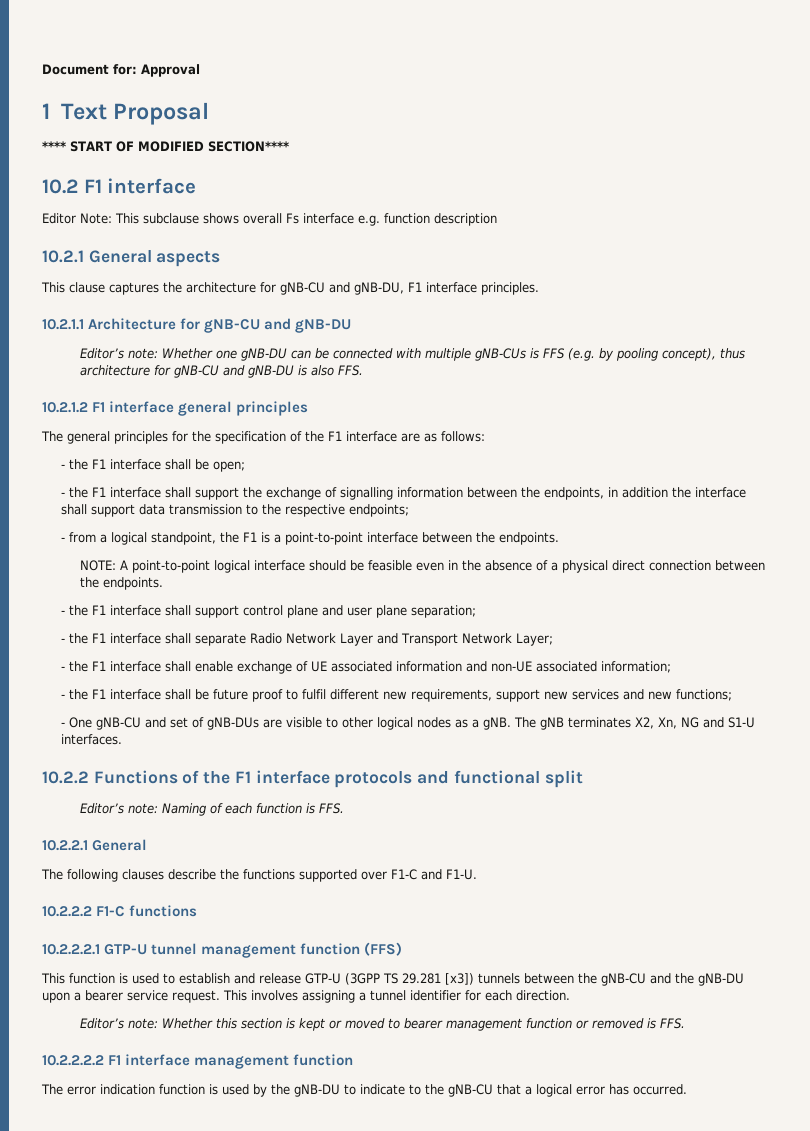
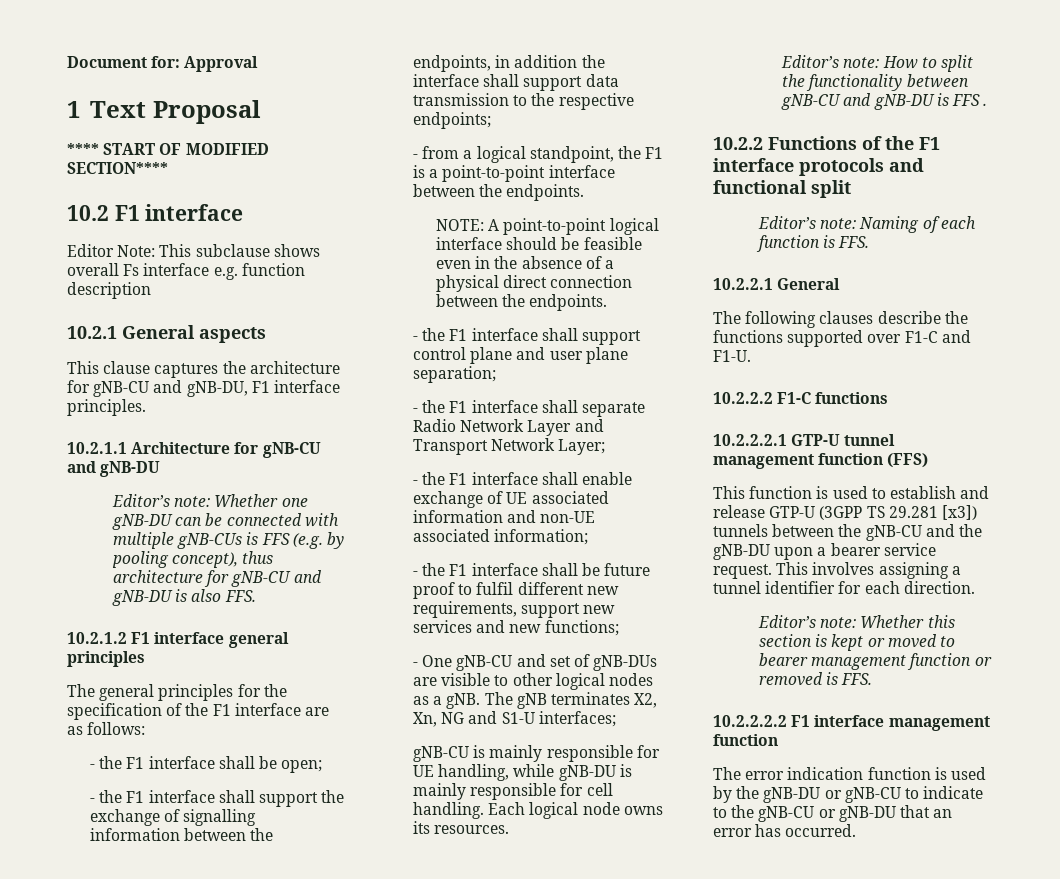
- The gNB terminates X2, Xn, NG and S1-U interfaces.
+ The gNB terminates X2, Xn, NG and S1-U interfaces;
+ gNB-CU is mainly responsible for UE handling, while gNB-DU is mainly responsible for cell handling. Each logical node owns its resources.
+ Editor’s note: How to split the functionality between gNB-CU and gNB-DU is FFS .
- The error indication function is used by the gNB-DU to indicate to the gNB-CU that a logical error has occurred.
+ The error indication function is used by the gNB-DU or gNB-CU to indicate to the gNB-CU or gNB-DU that an error has occurred.

